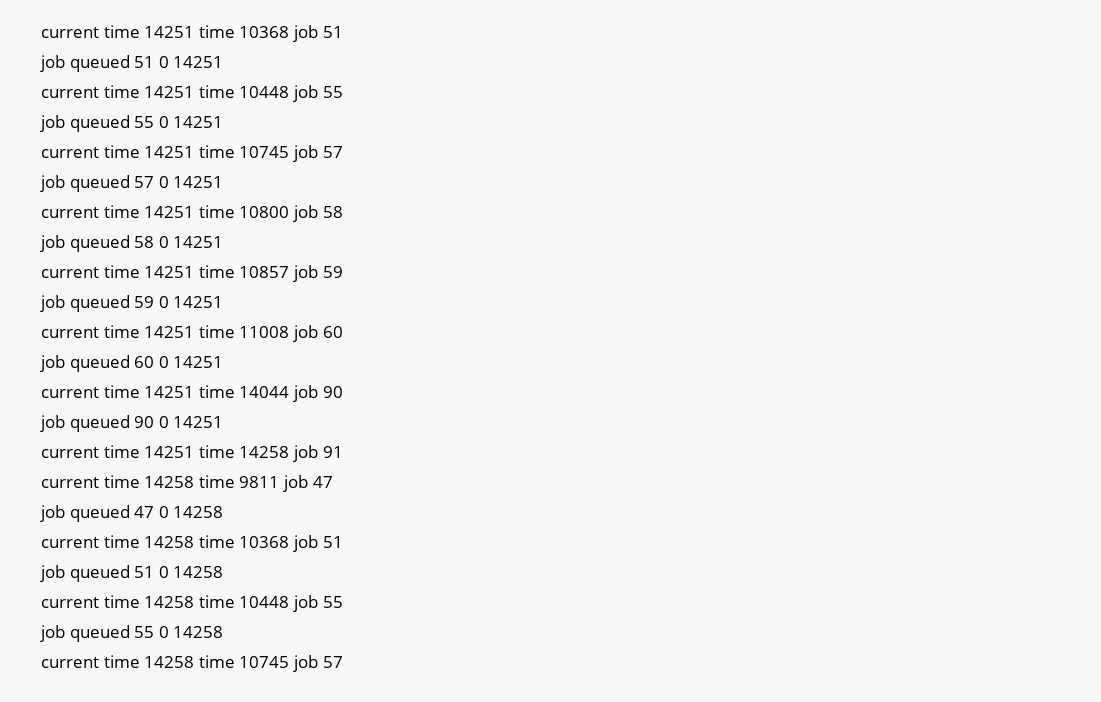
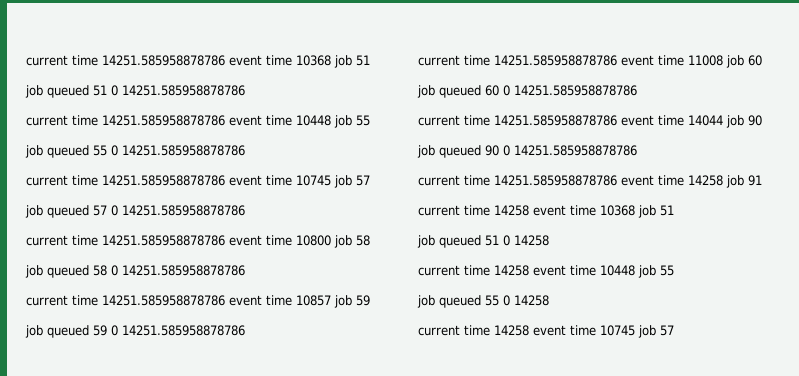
- current time 14251 time 10368 job 51
- job queued 51 0 14251
- current time 14251 time 10448 job 55
- job queued 55 0 14251
- current time 14251 time 10745 job 57
+ current time 14251.585958878786 event time 10368 job 51
+ job queued 51 0 14251.585958878786
+ current time 14251.585958878786 event time 10448 job 55
+ job queued 55 0 14251.585958878786
+ current time 14251.585958878786 event time 10745 job 57
- job queued 57 0 14251
- current time 14251 time 10800 job 58
+ job queued 57 0 14251.585958878786
+ current time 14251.585958878786 event time 10800 job 58
- job queued 58 0 14251
- current time 14251 time 10857 job 59
+ job queued 58 0 14251.585958878786
+ current time 14251.585958878786 event time 10857 job 59
- job queued 59 0 14251
- current time 14251 time 11008 job 60
+ job queued 59 0 14251.585958878786
+ current time 14251.585958878786 event time 11008 job 60
- job queued 60 0 14251
- current time 14251 time 14044 job 90
+ job queued 60 0 14251.585958878786
+ current time 14251.585958878786 event time 14044 job 90
- job queued 90 0 14251
- current time 14251 time 14258 job 91
+ job queued 90 0 14251.585958878786
+ current time 14251.585958878786 event time 14258 job 91
- current time 14258 time 9811 job 47
- job queued 47 0 14258
- current time 14258 time 10368 job 51
+ current time 14258 event time 10368 job 51
- current time 14258 time 10448 job 55
+ current time 14258 event time 10448 job 55
- current time 14258 time 10745 job 57
+ current time 14258 event time 10745 job 57

